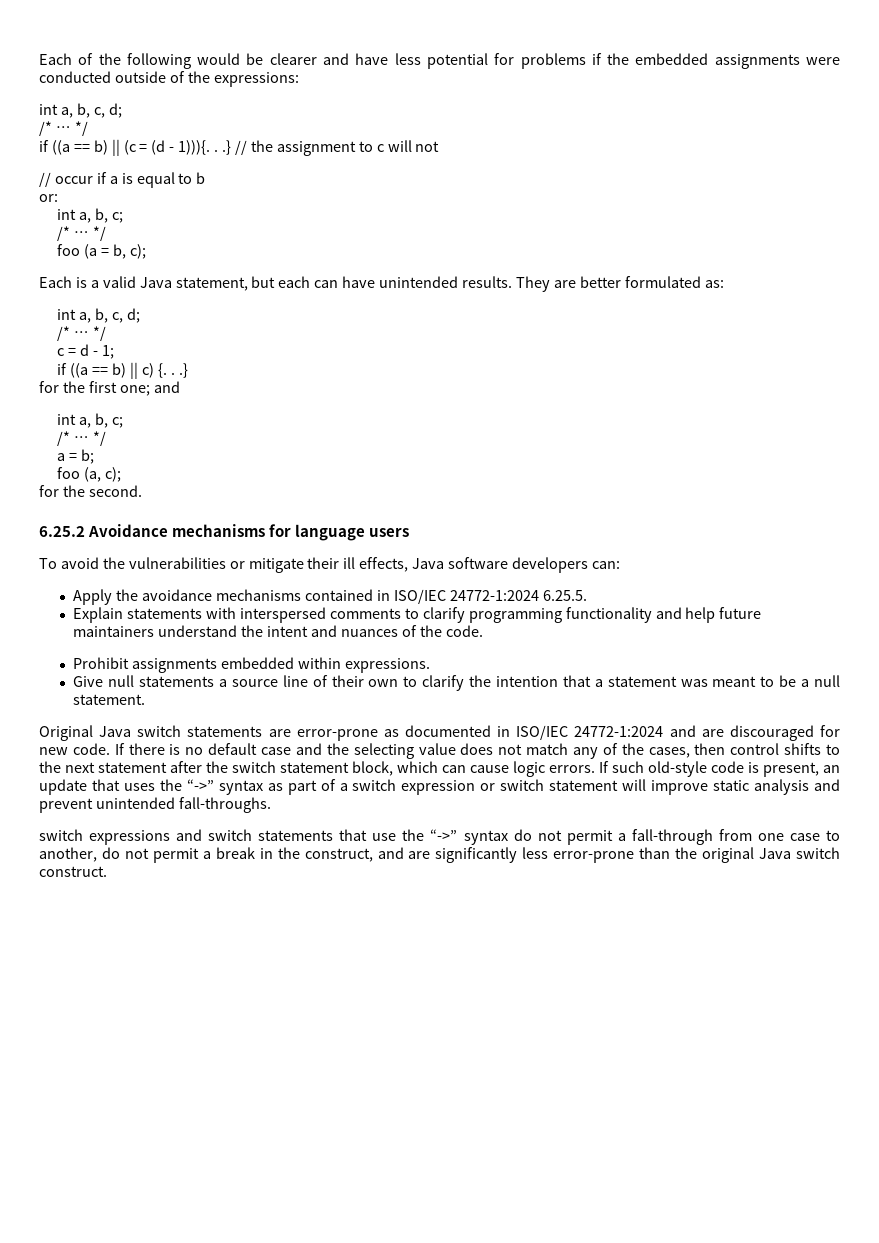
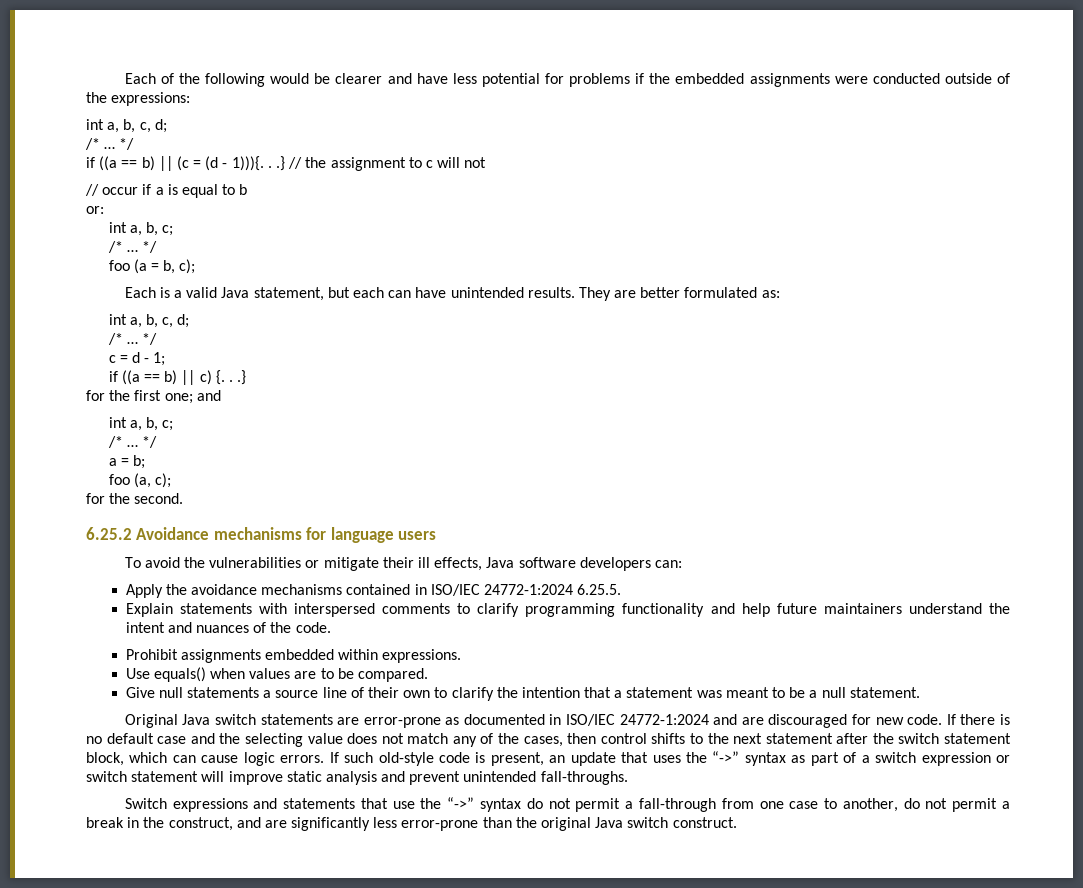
+ Use equals() when values are to be compared.
- switch expressions and switch statements that use the “->” syntax do not permit a fall-through from one case to another, do not permit a break in the construct, and are significantly less error-prone than the original Java switch construct.
+ Switch expressions and statements that use the “->” syntax do not permit a fall-through from one case to another, do not permit a break in the construct, and are significantly less error-prone than the original Java switch construct.

